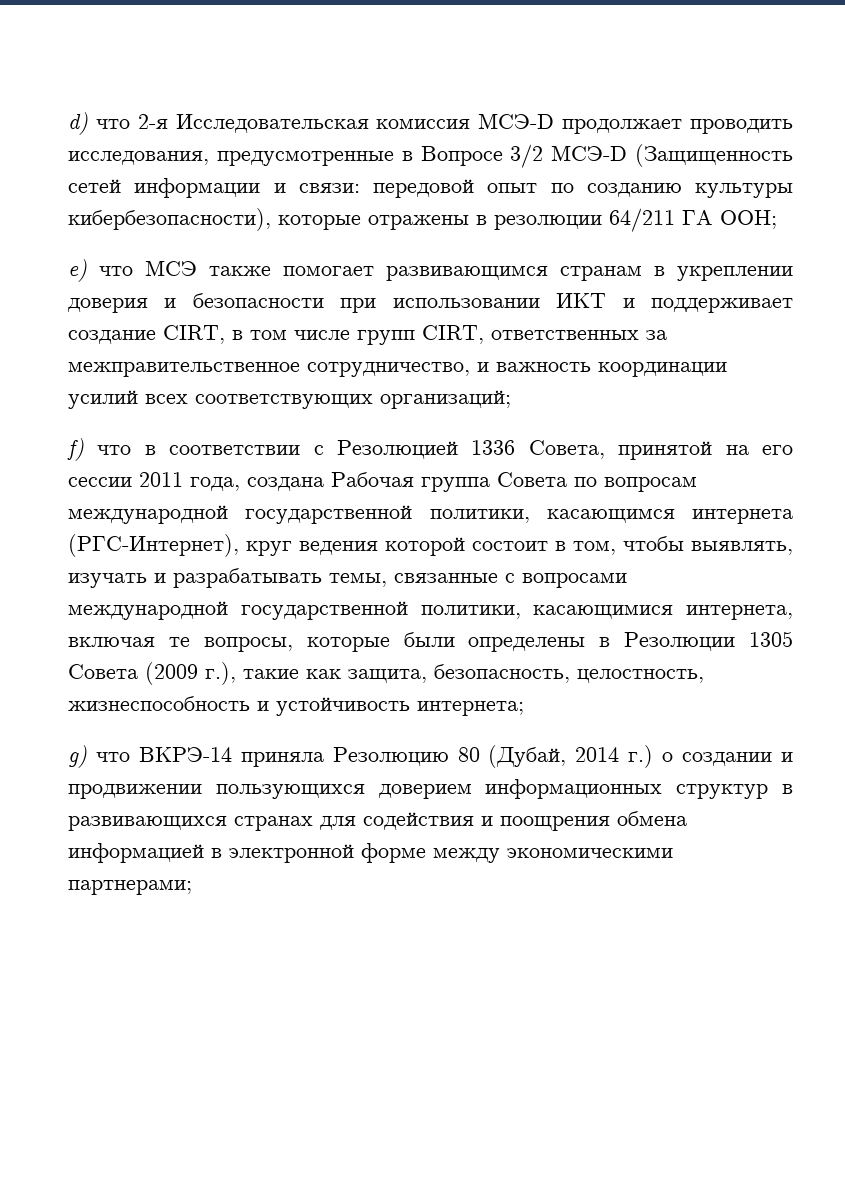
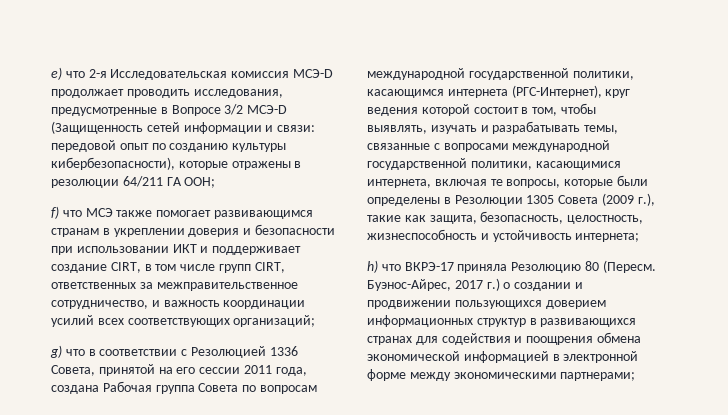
- d) что 2-я Исследовательская комиссия МСЭ-D продолжает проводить исследования, предусмотренные в Вопросе 3/2 МСЭ-D (Защищенность сетей информации и связи: передовой опыт по созданию культуры кибербезопасности), которые отражены в резолюции 64/211 ГА ООН;
+ e) что 2-я Исследовательская комиссия МСЭ-D продолжает проводить исследования, предусмотренные в Вопросе 3/2 МСЭ-D (Защищенность сетей информации и связи: передовой опыт по созданию культуры кибербезопасности), которые отражены в резолюции 64/211 ГА ООН;
- e) что МСЭ также помогает развивающимся странам в укреплении доверия и безопасности при использовании ИКТ и поддерживает создание CIRT, в том числе групп CIRT, ответственных за межправительственное сотрудничество, и важность координации усилий всех соответствующих организаций;
+ f) что МСЭ также помогает развивающимся странам в укреплении доверия и безопасности при использовании ИКТ и поддерживает создание CIRT, в том числе групп CIRT, ответственных за межправительственное сотрудничество, и важность координации усилий всех соответствующих организаций;
- f) что в соответствии с Резолюцией 1336 Совета, принятой на его сессии 2011 года, создана Рабочая группа Совета по вопросам международной государственной политики, касающимся интернета (РГС-Интернет), круг ведения которой состоит в том, чтобы выявлять, изучать и разрабатывать темы, связанные с вопросами международной государственной политики, касающимися интернета, включая те вопросы, которые были определены в Резолюции 1305 Совета (2009 г.), такие как защита, безопасность, целостность, жизнеспособность и устойчивость интернета;
+ g) что в соответствии с Резолюцией 1336 Совета, принятой на его сессии 2011 года, создана Рабочая группа Совета по вопросам международной государственной политики, касающимся интернета (РГС-Интернет), круг ведения которой состоит в том, чтобы выявлять, изучать и разрабатывать темы, связанные с вопросами международной государственной политики, касающимися интернета, включая те вопросы, которые были определены в Резолюции 1305 Совета (2009 г.), такие как защита, безопасность, целостность, жизнеспособность и устойчивость интернета;
- g) что ВКРЭ-14 приняла Резолюцию 80 (Дубай, 2014 г.) о создании и продвижении пользующихся доверием информационных структур в развивающихся странах для содействия и поощрения обмена информацией в электронной форме между экономическими партнерами;
+ h) что ВКРЭ-17 приняла Резолюцию 80 (Пересм. Буэнос-Айрес, 2017 г.) о создании и продвижении пользующихся доверием информационных структур в развивающихся странах для содействия и поощрения обмена экономической информацией в электронной форме между экономическими партнерами;

